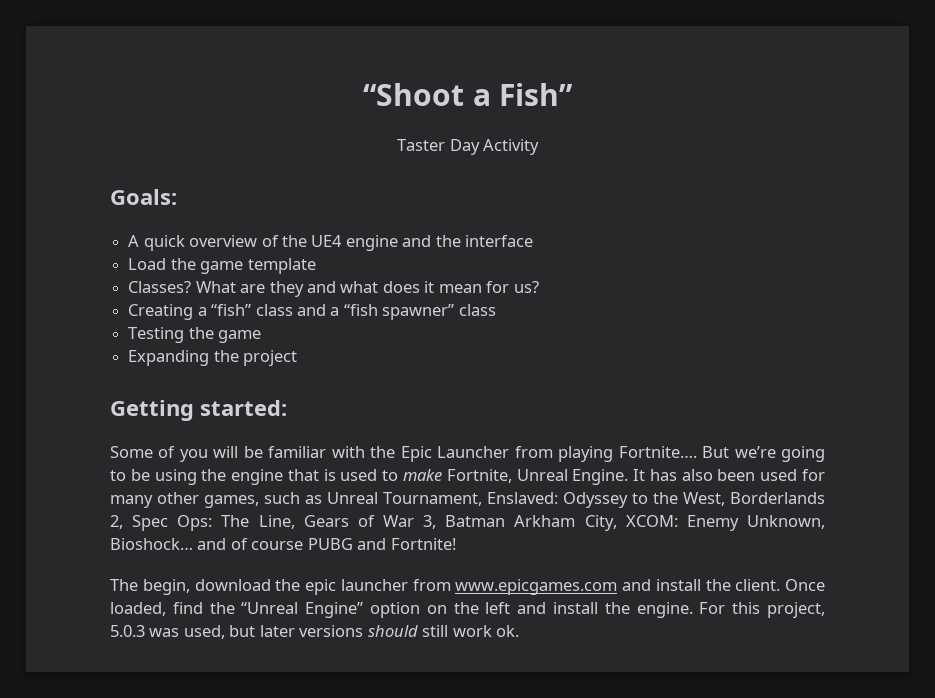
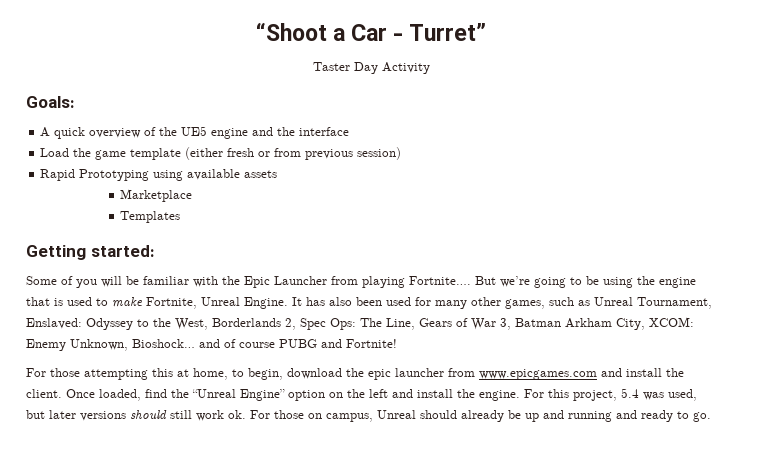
- “Shoot a Fish”
+ “Shoot a Car - Turret”
- A quick overview of the UE4 engine and the interface
+ A quick overview of the UE5 engine and the interface
- Load the game template
- Classes? What are they and what does it mean for us?
- Creating a “fish” class and a “fish spawner” class
- Testing the game
- Expanding the project
+ Load the game template (either fresh or from previous session)
+ Rapid Prototyping using available assets
+ Marketplace
+ Templates
- The begin, download the epic launcher from www.epicgames.com and install the client.
+ For those attempting this at home, to begin, download the epic launcher from www.epicgames.com and install the client.
- For this project, 5.0.3 was used, but later versions should still work ok.
+ For this project, 5.4 was used, but later versions should still work ok.
+ For those on campus, Unreal should already be up and running and ready to go.

